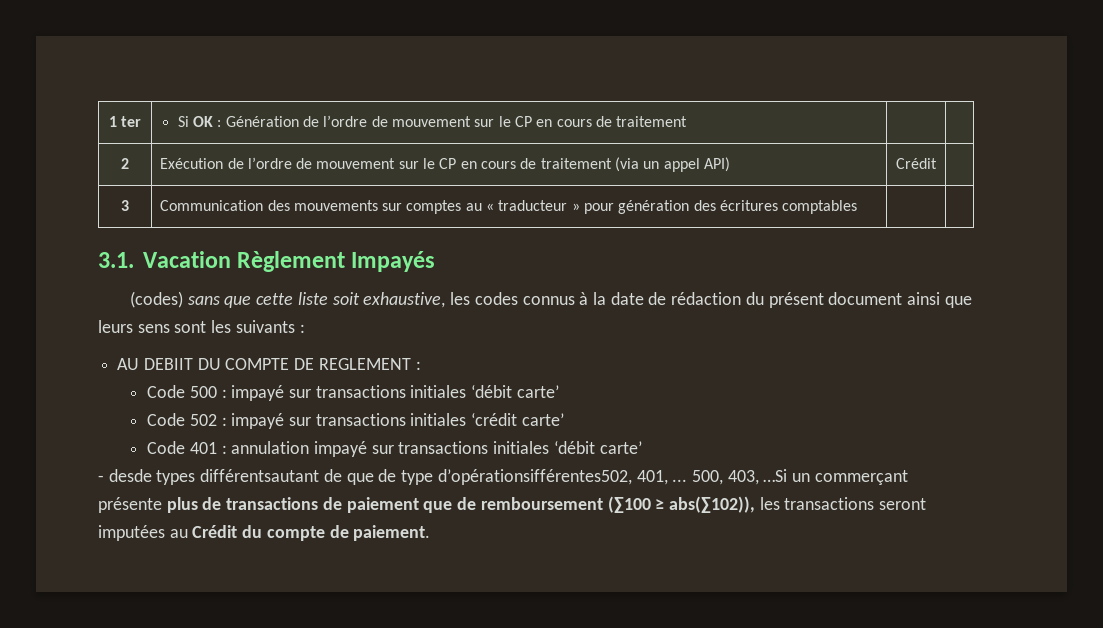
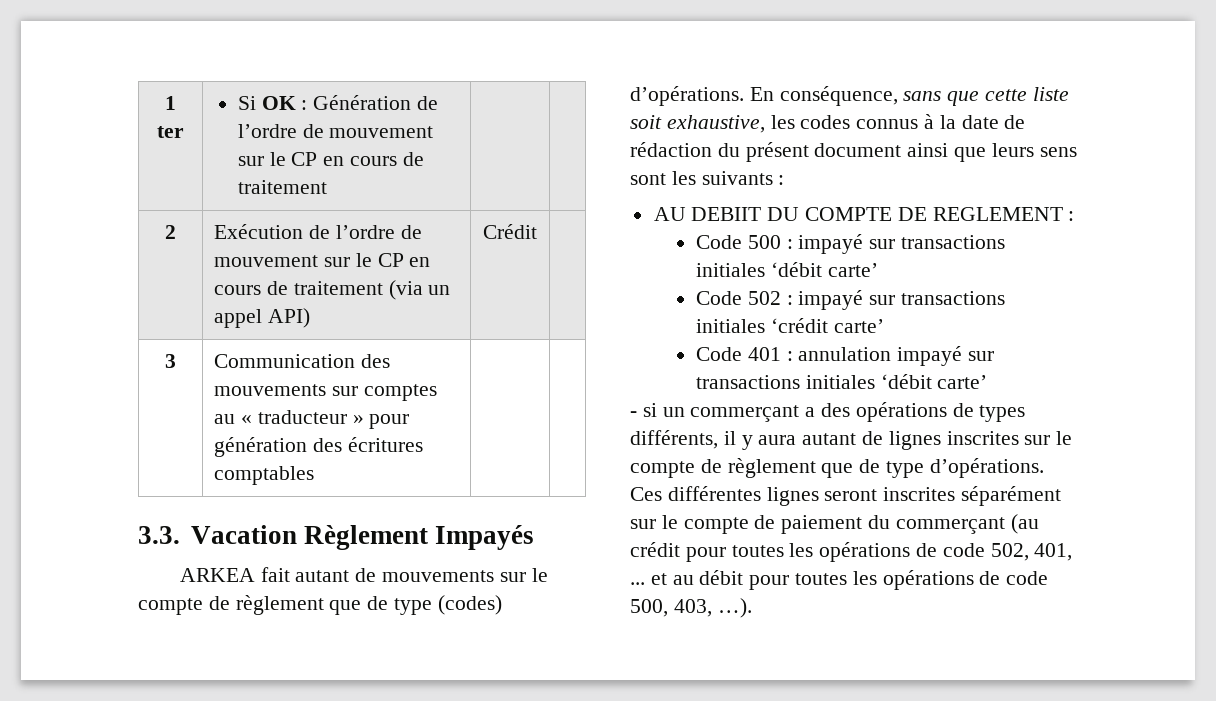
- 3.1. Vacation Règlement Impayés
+ 3.3. Vacation Règlement Impayés
- (codes) sans que cette liste soit exhaustive, les codes connus à la date de rédaction du présent document ainsi que leurs sens sont les suivants :
+ ARKEA fait autant de mouvements sur le compte de règlement que de type (codes) d’opérations. En conséquence, sans que cette liste soit exhaustive, les codes connus à la date de rédaction du présent document ainsi que leurs sens sont les suivants :
- - desde types différentsautant de que de type d’opérationsifférentes502, 401, ... 500, 403, …Si un commerçant présente plus de transactions de paiement que de remboursement (∑100 ≥ abs(∑102)), les transactions seront imputées au Crédit du compte de paiement.
+ - si un commerçant a des opérations de types différents, il y aura autant de lignes inscrites sur le compte de règlement que de type d’opérations. Ces différentes lignes seront inscrites séparément sur le compte de paiement du commerçant (au crédit pour toutes les opérations de code 502, 401, ... et au débit pour toutes les opérations de code 500, 403, …).

